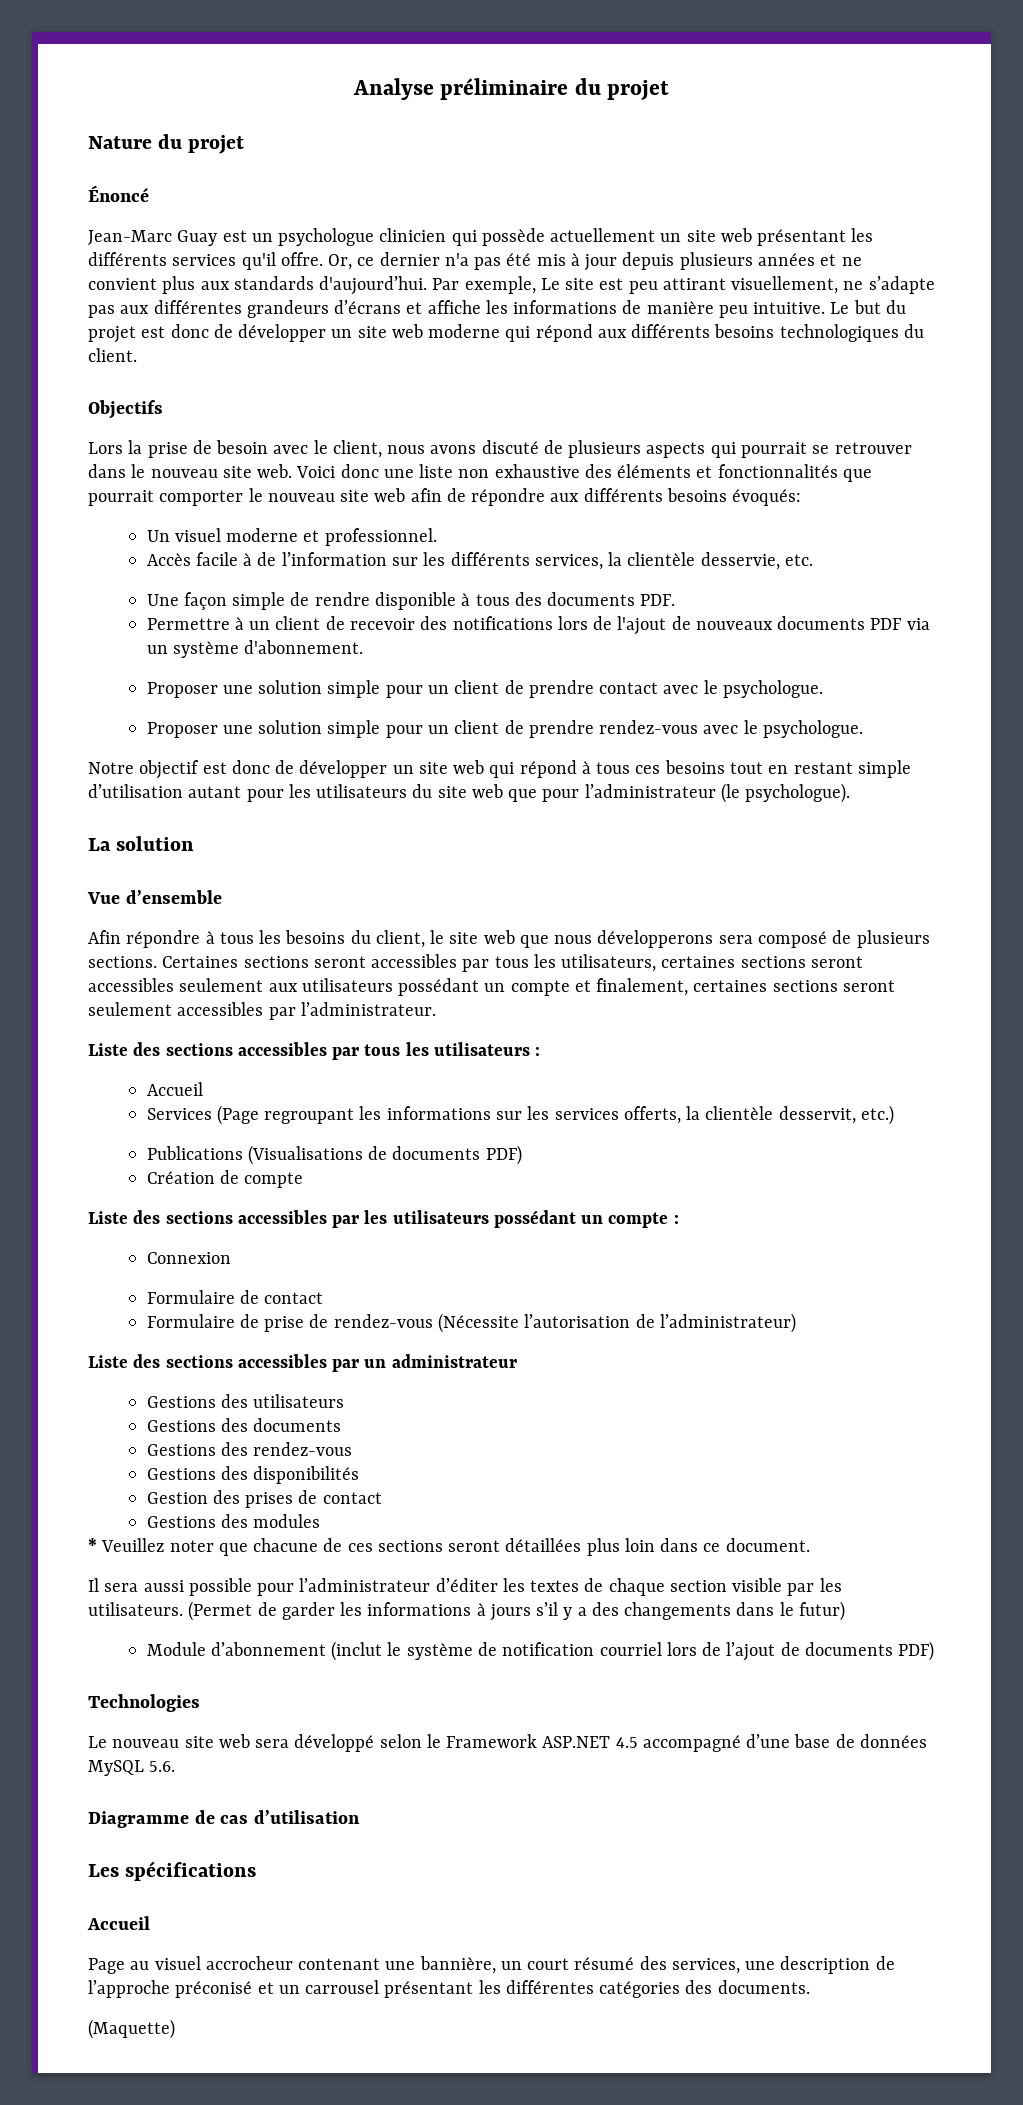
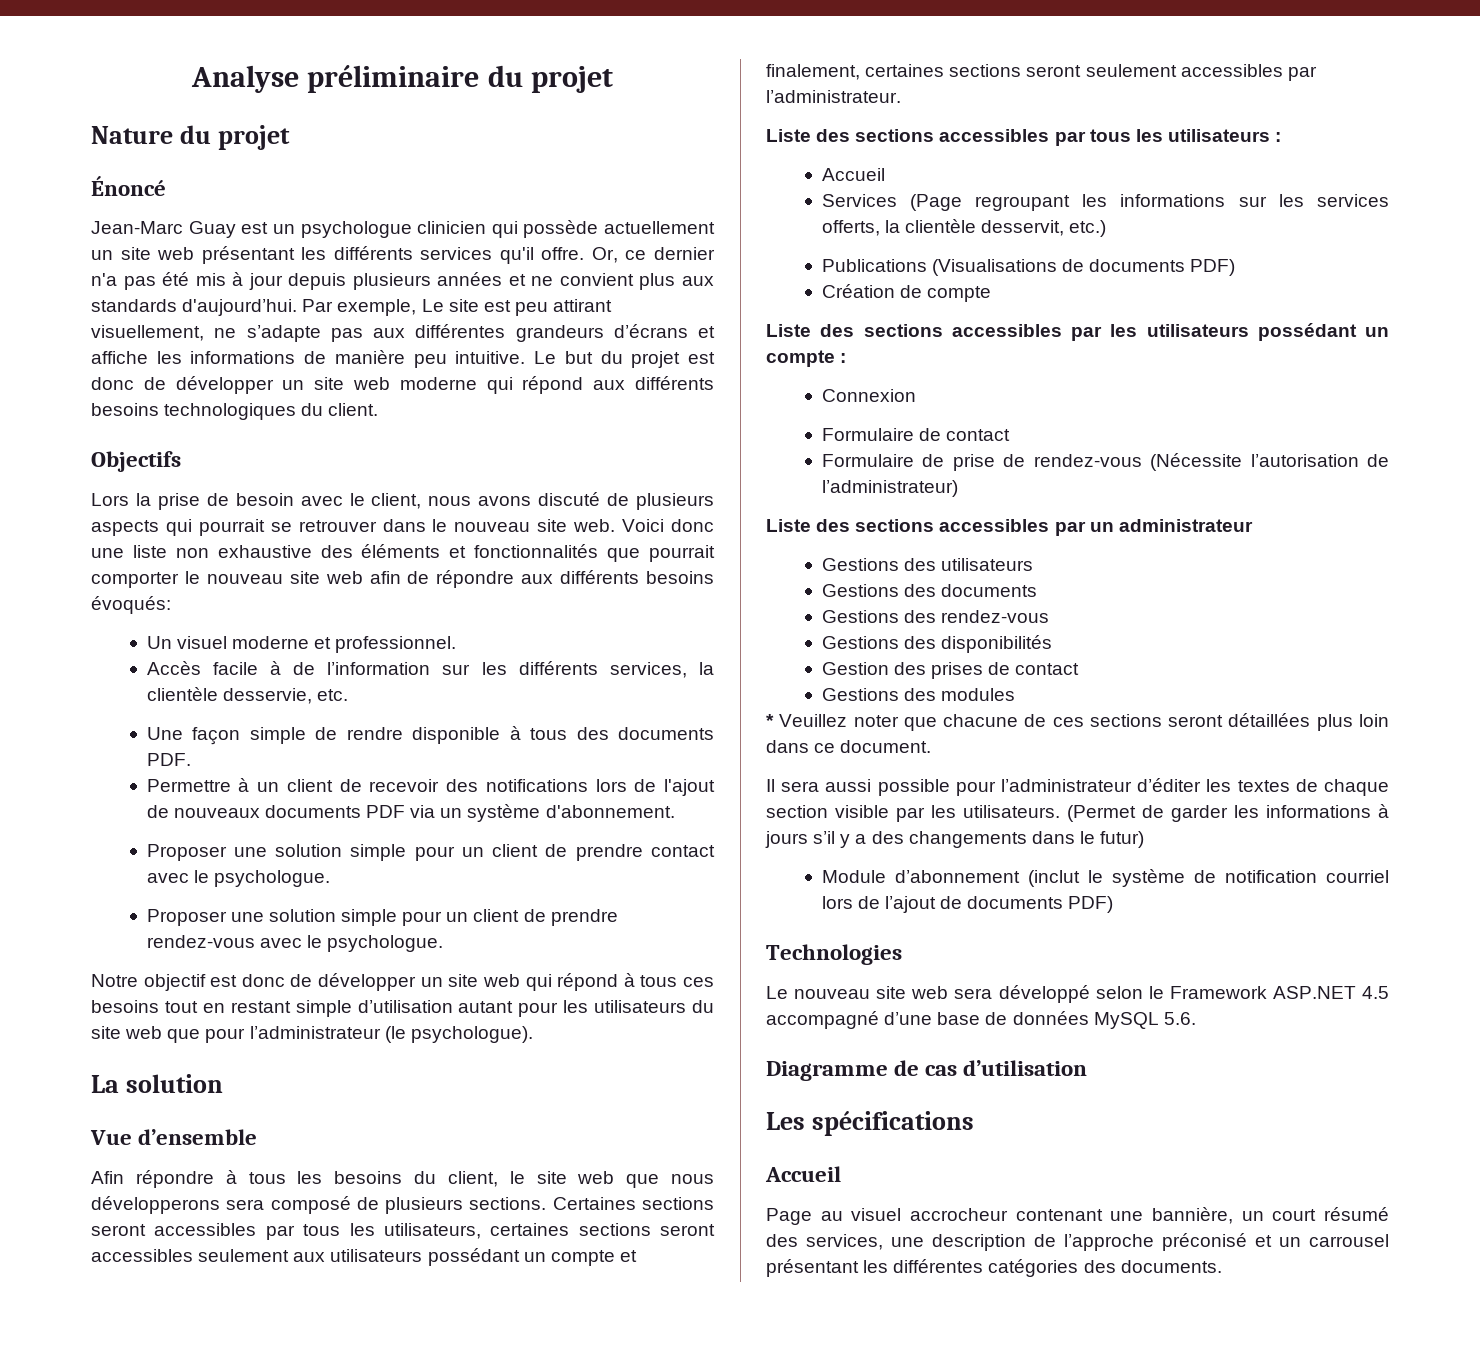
- (Maquette)

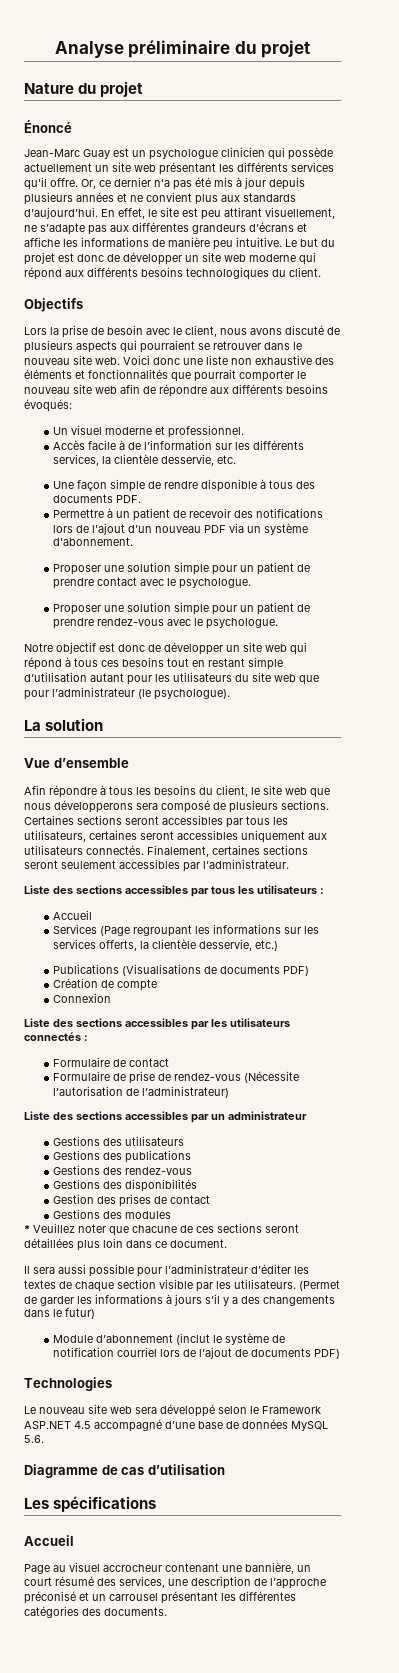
- Par exemple, Le site est peu attirant visuellement, ne s’adapte pas aux différentes grandeurs d’écrans et affiche les informations de manière peu intuitive.
+ En effet, le site est peu attirant visuellement, ne s’adapte pas aux différentes grandeurs d’écrans et affiche les informations de manière peu intuitive.
- Lors la prise de besoin avec le client, nous avons discuté de plusieurs aspects qui pourrait se retrouver dans le nouveau site web.
+ Lors la prise de besoin avec le client, nous avons discuté de plusieurs aspects qui pourraient se retrouver dans le nouveau site web.
- Permettre à un client de recevoir des notifications lors de l'ajout de nouveaux documents PDF via un système d'abonnement.
+ Permettre à un patient de recevoir des notifications lors de l'ajout d’un nouveau PDF via un système d'abonnement.
- Proposer une solution simple pour un client de prendre contact avec le psychologue.
+ Proposer une solution simple pour un patient de prendre contact avec le psychologue.
- Proposer une solution simple pour un client de prendre rendez-vous avec le psychologue.
+ Proposer une solution simple pour un patient de prendre rendez-vous avec le psychologue.
- Certaines sections seront accessibles par tous les utilisateurs, certaines sections seront accessibles seulement aux utilisateurs possédant un compte et finalement, certaines sections seront seulement accessibles par l’administrateur.
+ Certaines sections seront accessibles par tous les utilisateurs, certaines seront accessibles uniquement aux utilisateurs connectés. Finalement, certaines sections seront seulement accessibles par l’administrateur.
- Services (Page regroupant les informations sur les services offerts, la clientèle desservit, etc.)
+ Services (Page regroupant les informations sur les services offerts, la clientèle desservie, etc.)
+ Connexion
- Liste des sections accessibles par les utilisateurs possédant un compte :
- Connexion
+ Liste des sections accessibles par les utilisateurs connectés :
- Gestions des documents
+ Gestions des publications

